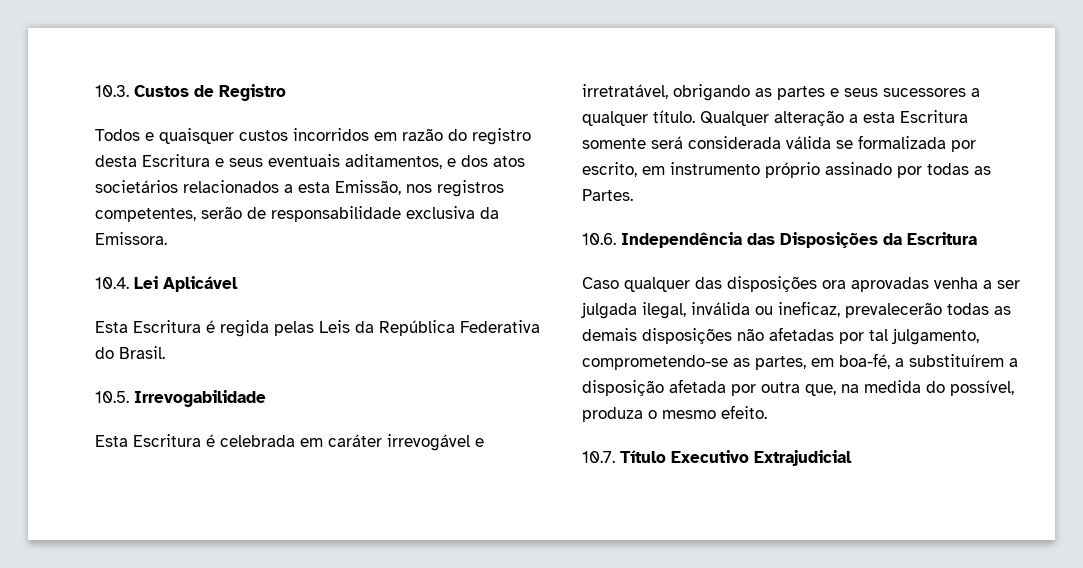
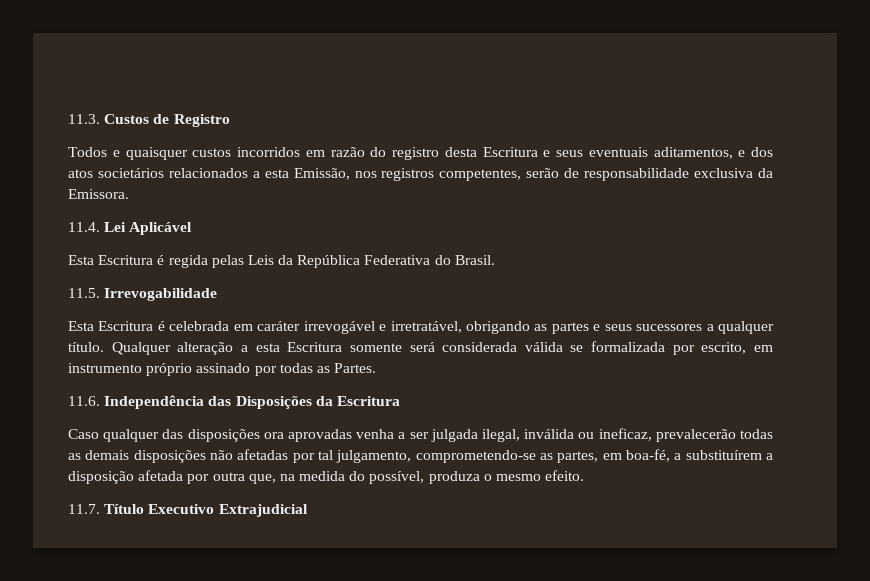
- 10.3. Custos de Registro
+ 11.3. Custos de Registro
- 10.4. Lei Aplicável
+ 11.4. Lei Aplicável
- 10.5. Irrevogabilidade
+ 11.5. Irrevogabilidade
- 10.6. Independência das Disposições da Escritura
+ 11.6. Independência das Disposições da Escritura
- 10.7. Título Executivo Extrajudicial
+ 11.7. Título Executivo Extrajudicial

